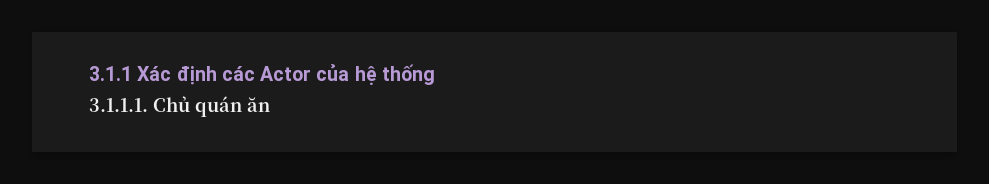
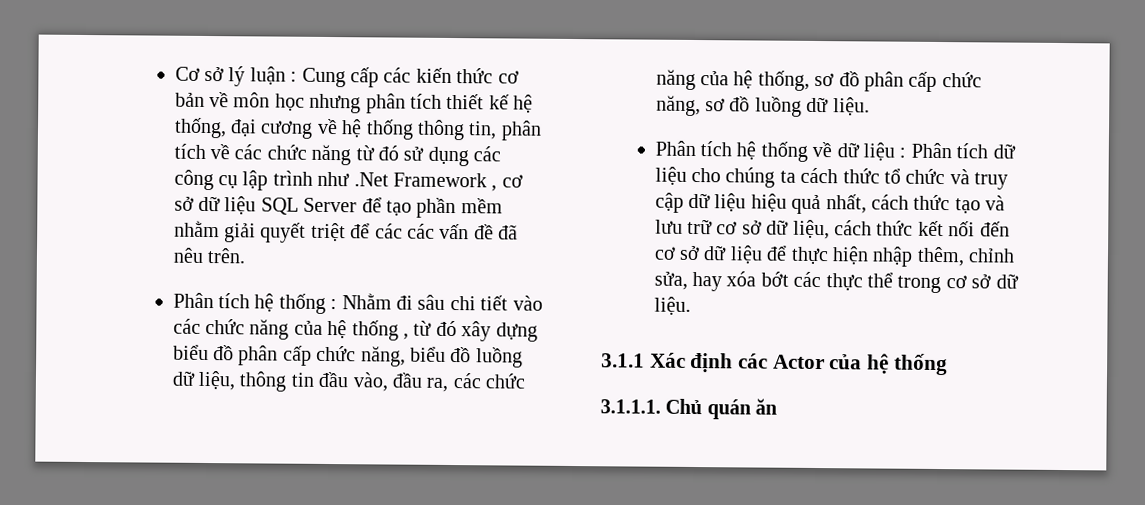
+ Cơ sở lý luận : Cung cấp các kiến thức cơ bản về môn học nhưng phân tích thiết kế hệ thống, đại cương về hệ thống thông tin, phân tích về các chức năng từ đó sử dụng các công cụ lập trình như .Net Framework , cơ sở dữ liệu SQL Server để tạo phần mềm nhằm giải quyết triệt để các các vấn đề đã nêu trên.
+ Phân tích hệ thống : Nhằm đi sâu chi tiết vào các chức năng của hệ thống , từ đó xây dựng biểu đồ phân cấp chức năng, biểu đồ luồng dữ liệu, thông tin đầu vào, đầu ra, các chức năng của hệ thống, sơ đồ phân cấp chức năng, sơ đồ luồng dữ liệu.
+ Phân tích hệ thống về dữ liệu : Phân tích dữ liệu cho chúng ta cách thức tổ chức và truy cập dữ liệu hiệu quả nhất, cách thức tạo và lưu trữ cơ sở dữ liệu, cách thức kết nối đến cơ sở dữ liệu để thực hiện nhập thêm, chỉnh sửa, hay xóa bớt các thực thể trong cơ sở dữ liệu.

